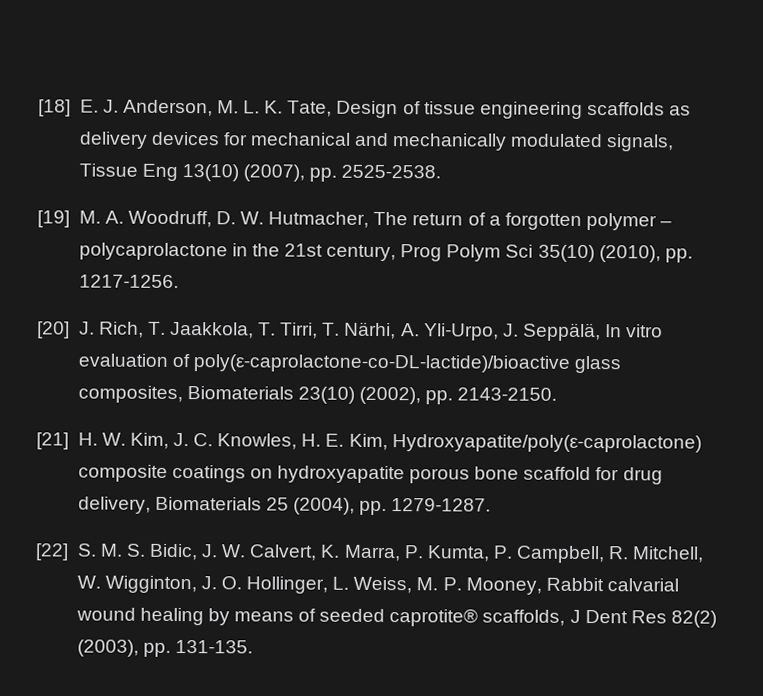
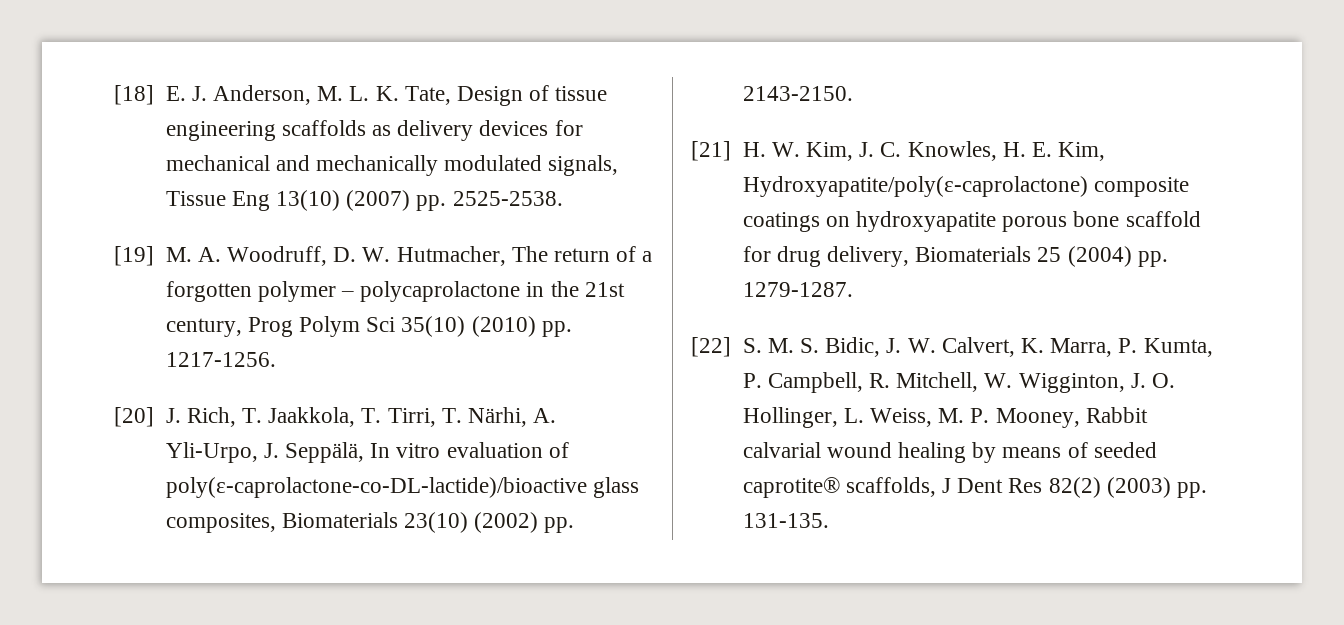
- [18] E. J. Anderson, M. L. K. Tate, Design of tissue engineering scaffolds as delivery devices for mechanical and mechanically modulated signals, Tissue Eng 13(10) (2007), pp. 2525-2538.
+ [18] E. J. Anderson, M. L. K. Tate, Design of tissue engineering scaffolds as delivery devices for mechanical and mechanically modulated signals, Tissue Eng 13(10) (2007) pp. 2525-2538.
- [19] M. A. Woodruff, D. W. Hutmacher, The return of a forgotten polymer – polycaprolactone in the 21st century, Prog Polym Sci 35(10) (2010), pp. 1217-1256.
+ [19] M. A. Woodruff, D. W. Hutmacher, The return of a forgotten polymer – polycaprolactone in the 21st century, Prog Polym Sci 35(10) (2010) pp. 1217-1256.
- [20] J. Rich, T. Jaakkola, T. Tirri, T. Närhi, A. Yli-Urpo, J. Seppälä, In vitro evaluation of poly(ε-caprolactone-co-DL-lactide)/bioactive glass composites, Biomaterials 23(10) (2002), pp. 2143-2150.
+ [20] J. Rich, T. Jaakkola, T. Tirri, T. Närhi, A. Yli-Urpo, J. Seppälä, In vitro evaluation of poly(ε-caprolactone-co-DL-lactide)/bioactive glass composites, Biomaterials 23(10) (2002) pp. 2143-2150.
- [21] H. W. Kim, J. C. Knowles, H. E. Kim, Hydroxyapatite/poly(ε-caprolactone) composite coatings on hydroxyapatite porous bone scaffold for drug delivery, Biomaterials 25 (2004), pp. 1279-1287.
+ [21] H. W. Kim, J. C. Knowles, H. E. Kim, Hydroxyapatite/poly(ε-caprolactone) composite coatings on hydroxyapatite porous bone scaffold for drug delivery, Biomaterials 25 (2004) pp. 1279-1287.
- [22] S. M. S. Bidic, J. W. Calvert, K. Marra, P. Kumta, P. Campbell, R. Mitchell, W. Wigginton, J. O. Hollinger, L. Weiss, M. P. Mooney, Rabbit calvarial wound healing by means of seeded caprotite® scaffolds, J Dent Res 82(2) (2003), pp. 131-135.
+ [22] S. M. S. Bidic, J. W. Calvert, K. Marra, P. Kumta, P. Campbell, R. Mitchell, W. Wigginton, J. O. Hollinger, L. Weiss, M. P. Mooney, Rabbit calvarial wound healing by means of seeded caprotite® scaffolds, J Dent Res 82(2) (2003) pp. 131-135.

